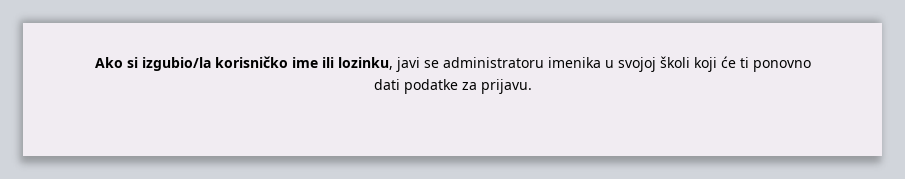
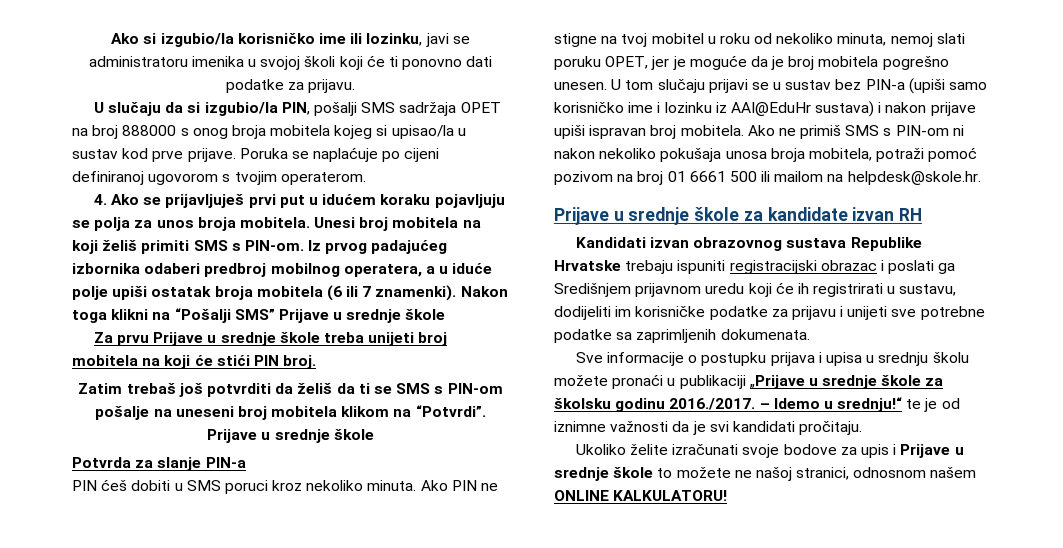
+ U slučaju da si izgubio/la PIN, pošalji SMS sadržaja OPET na broj 888000 s onog broja mobitela kojeg si upisao/la u sustav kod prve prijave. Poruka se naplaćuje po cijeni definiranoj ugovorom s tvojim operaterom.
+ 4. Ako se prijavljuješ prvi put u idućem koraku pojavljuju se polja za unos broja mobitela. Unesi broj mobitela na koji želiš primiti SMS s PIN-om. Iz prvog padajućeg izbornika odaberi predbroj mobilnog operatera, a u iduće polje upiši ostatak broja mobitela (6 ili 7 znamenki). Nakon toga klikni na “Pošalji SMS” Prijave u srednje škole
+ Za prvu Prijave u srednje škole treba unijeti broj mobitela na koji će stići PIN broj.
+ Zatim trebaš još potvrditi da želiš da ti se SMS s PIN-om pošalje na uneseni broj mobitela klikom na “Potvrdi”. Prijave u srednje škole
+ Potvrda za slanje PIN-a
+ PIN ćeš dobiti u SMS poruci kroz nekoliko minuta. Ako PIN ne stigne na tvoj mobitel u roku od nekoliko minuta, nemoj slati poruku OPET, jer je moguće da je broj mobitela pogrešno unesen. U tom slučaju prijavi se u sustav bez PIN-a (upiši samo korisničko ime i lozinku iz AAI@EduHr sustava) i nakon prijave upiši ispravan broj mobitela. Ako ne primiš SMS s PIN-om ni nakon nekoliko pokušaja unosa broja mobitela, potraži pomoć pozivom na broj 01 6661 500 ili mailom na helpdesk@skole.hr.
+ Prijave u srednje škole za kandidate izvan RH
+ Kandidati izvan obrazovnog sustava Republike Hrvatske trebaju ispuniti registracijski obrazac i poslati ga Središnjem prijavnom uredu koji će ih registrirati u sustavu, dodijeliti im korisničke podatke za prijavu i unijeti sve potrebne podatke sa zaprimljenih dokumenata.
+ Sve informacije o postupku prijava i upisa u srednju školu možete pronaći u publikaciji „Prijave u srednje škole za školsku godinu 2016./2017. – Idemo u srednju!“ te je od iznimne važnosti da je svi kandidati pročitaju.
+ Ukoliko želite izračunati svoje bodove za upis i Prijave u srednje škole to možete ne našoj stranici, odnosnom našem ONLINE KALKULATORU!

